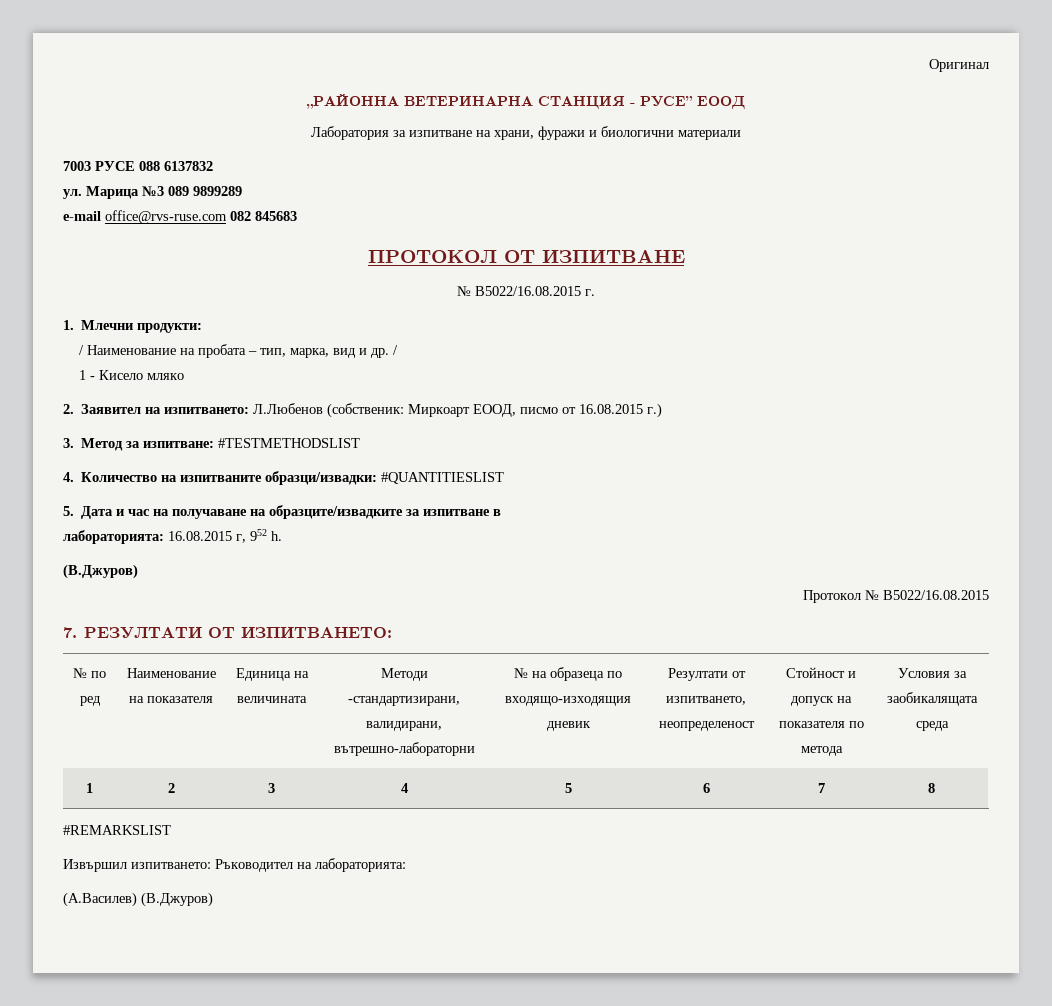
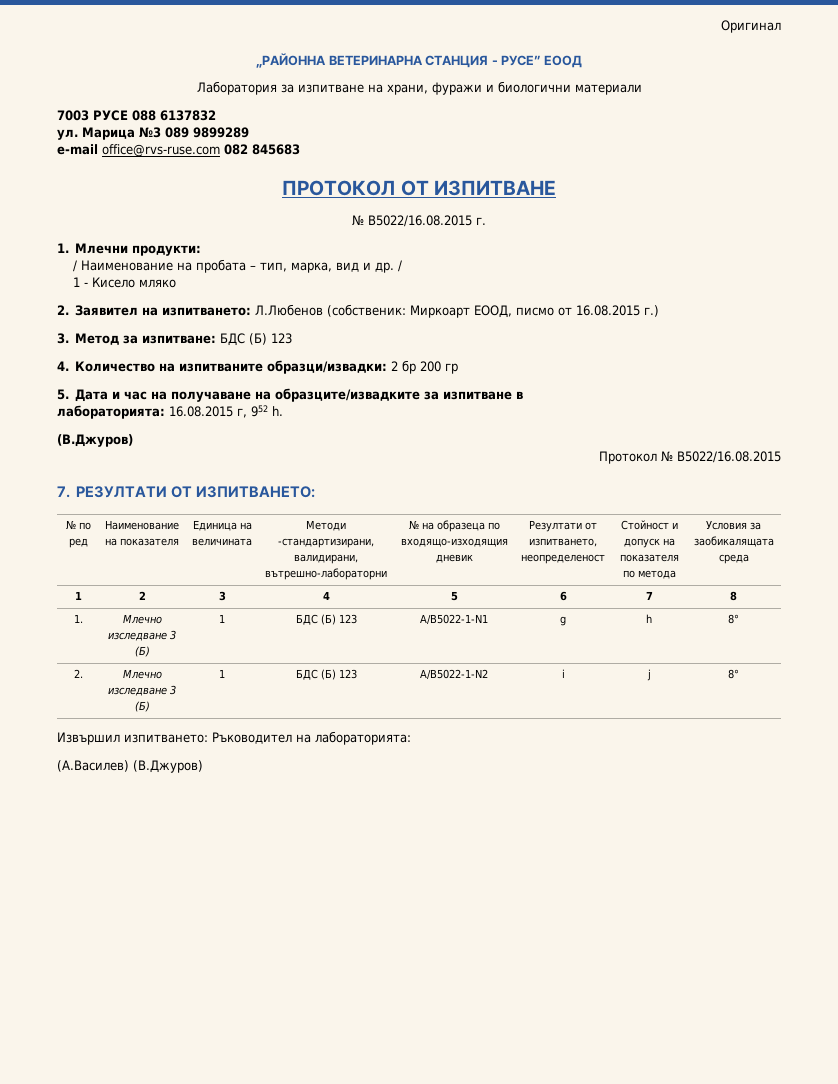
- 3. Метод за изпитване: #TESTMETHODSLIST
+ 3. Метод за изпитване: БДС (Б) 123
- 4. Количество на изпитваните образци/извадки: #QUANTITIESLIST
+ 4. Количество на изпитваните образци/извадки: 2 бр 200 гр
- #REMARKSLIST
+ 1. | Млечно изследване 3 (Б) | 1 | БДС (Б) 123 | A/B5022-1-N1 | g | h | 8°
+ 2. | Млечно изследване 3 (Б) | 1 | БДС (Б) 123 | A/B5022-1-N2 | i | j | 8°

